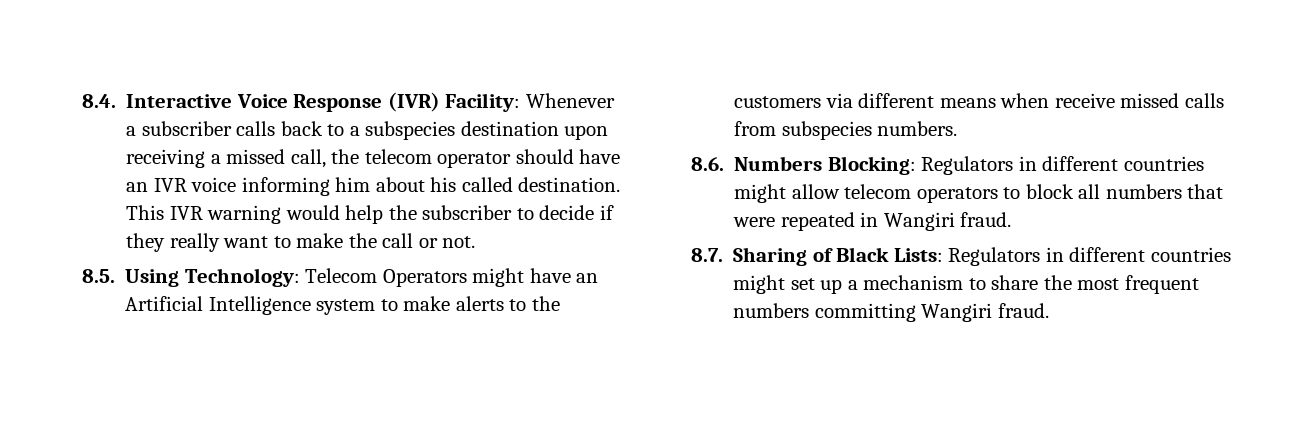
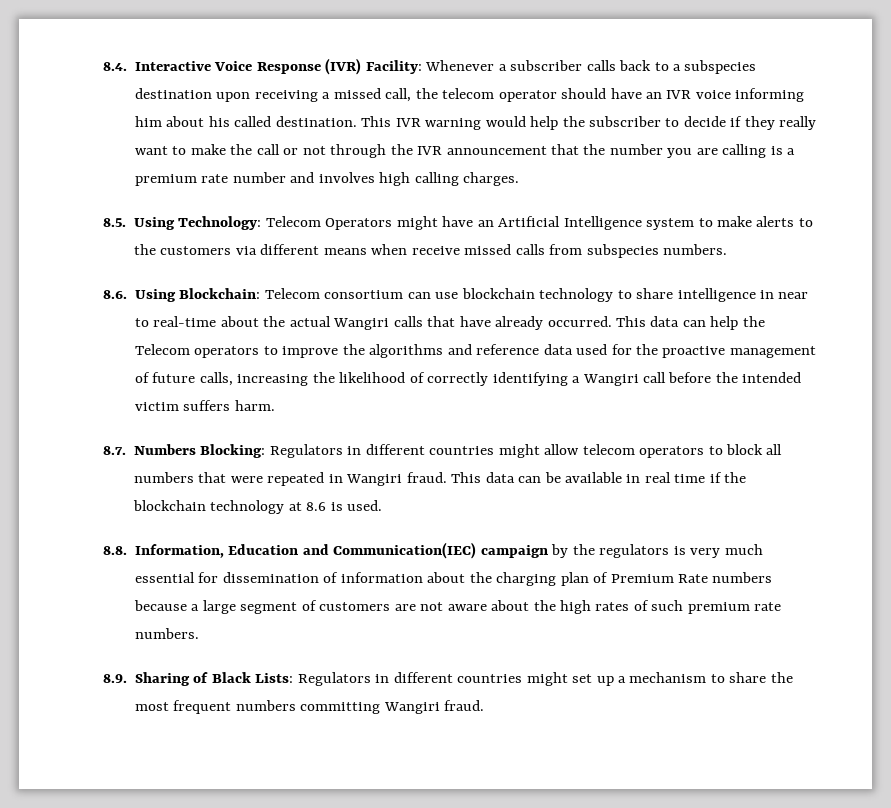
- This IVR warning would help the subscriber to decide if they really want to make the call or not.
+ This IVR warning would help the subscriber to decide if they really want to make the call or not through the IVR announcement that the number you are calling is a premium rate number and involves high calling charges.
- 8.6. Numbers Blocking: Regulators in different countries might allow telecom operators to block all numbers that were repeated in Wangiri fraud.
- 8.7. Sharing of Black Lists: Regulators in different countries might set up a mechanism to share the most frequent numbers committing Wangiri fraud.
+ 8.6. Using Blockchain: Telecom consortium can use blockchain technology to share intelligence in near to real-time about the actual Wangiri calls that have already occurred. This data can help the Telecom operators to improve the algorithms and reference data used for the proactive management of future calls, increasing the likelihood of correctly identifying a Wangiri call before the intended victim suffers harm.
+ 8.7. Numbers Blocking: Regulators in different countries might allow telecom operators to block all numbers that were repeated in Wangiri fraud. This data can be available in real time if the blockchain technology at 8.6 is used.
+ 8.8. Information, Education and Communication(IEC) campaign by the regulators is very much essential for dissemination of information about the charging plan of Premium Rate numbers because a large segment of customers are not aware about the high rates of such premium rate numbers.
+ 8.9. Sharing of Black Lists: Regulators in different countries might set up a mechanism to share the most frequent numbers committing Wangiri fraud.

